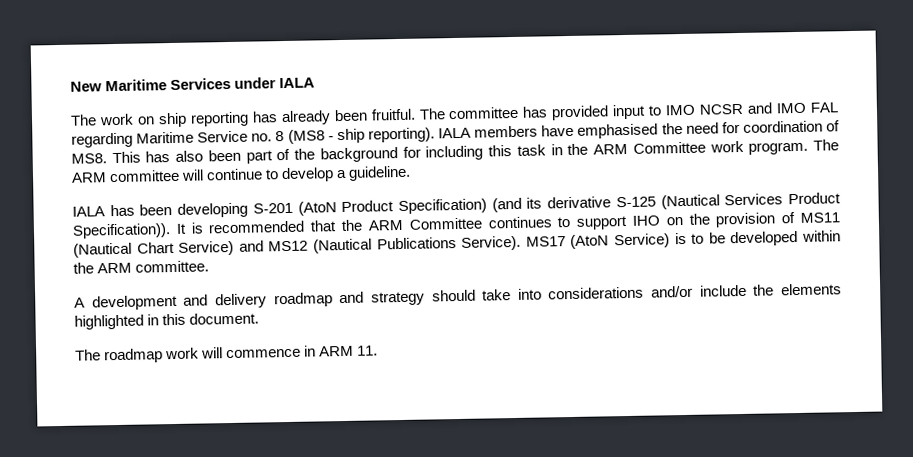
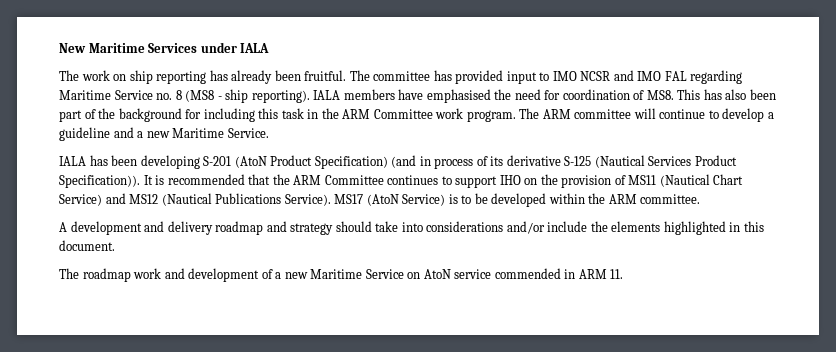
- The ARM committee will continue to develop a guideline.
+ The ARM committee will continue to develop a guideline and a new Maritime Service.
- IALA has been developing S-201 (AtoN Product Specification) (and its derivative S-125 (Nautical Services Product Specification)).
+ IALA has been developing S-201 (AtoN Product Specification) (and in process of its derivative S-125 (Nautical Services Product Specification)).
- The roadmap work will commence in ARM 11.
+ The roadmap work and development of a new Maritime Service on AtoN service commended in ARM 11.

